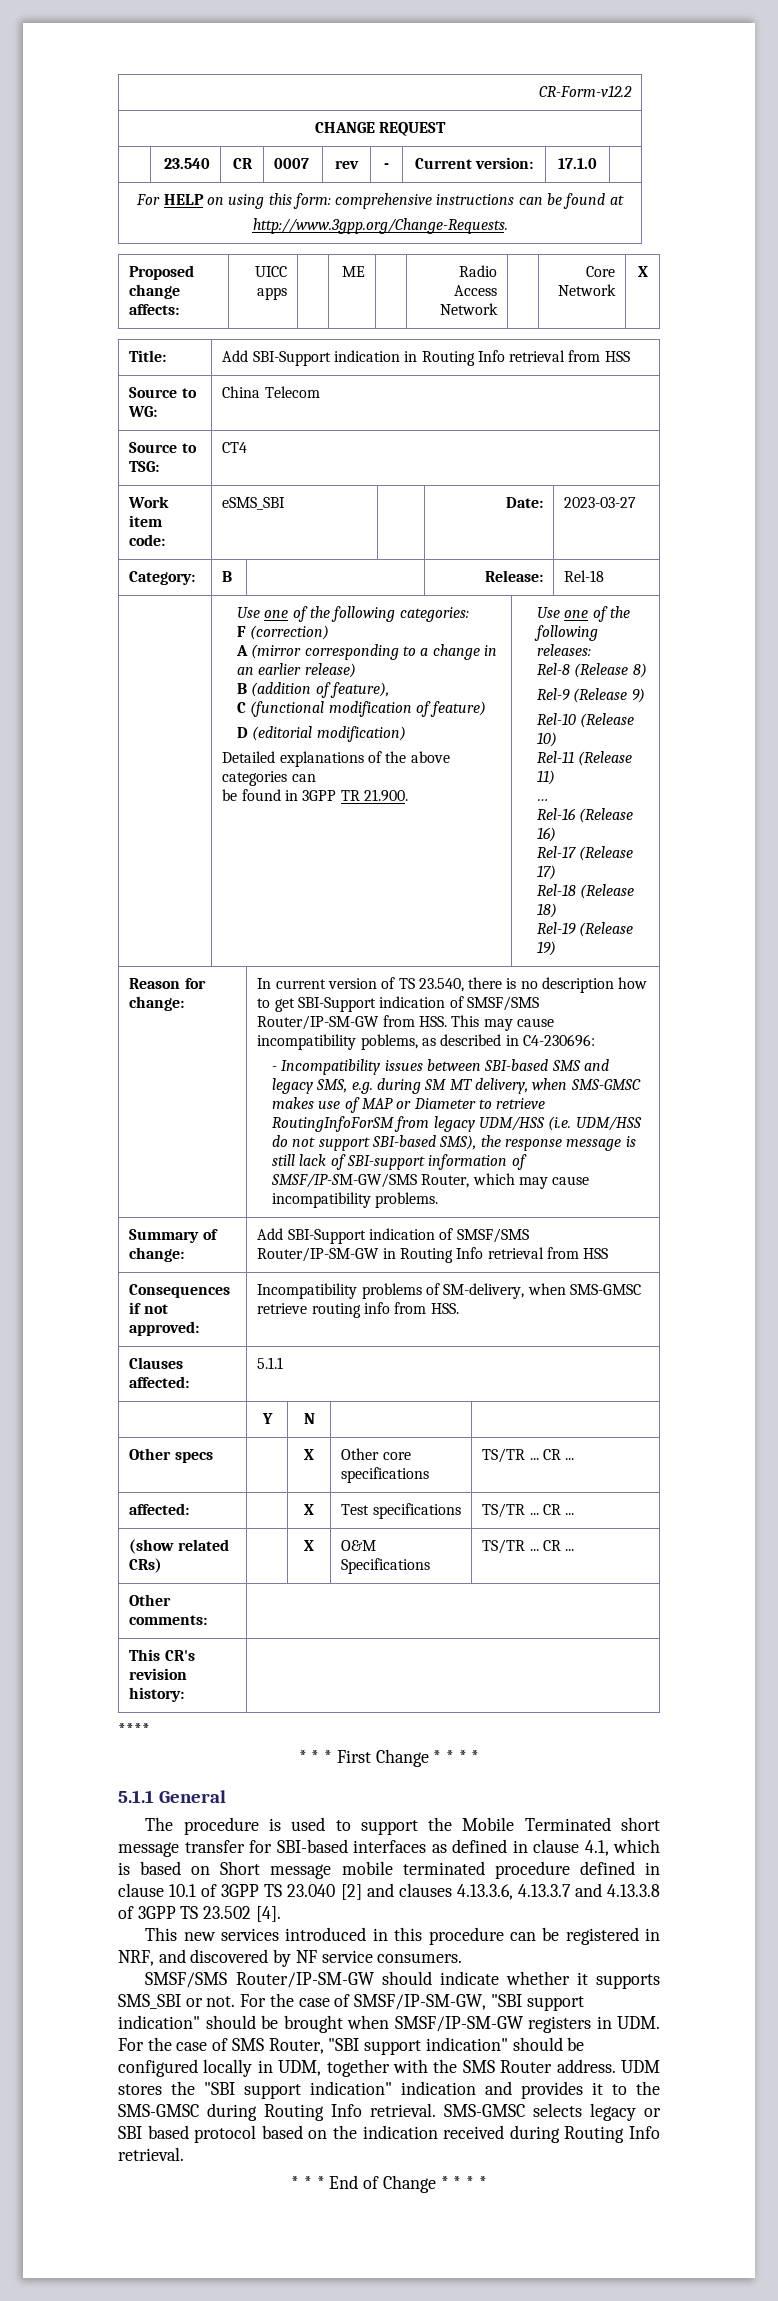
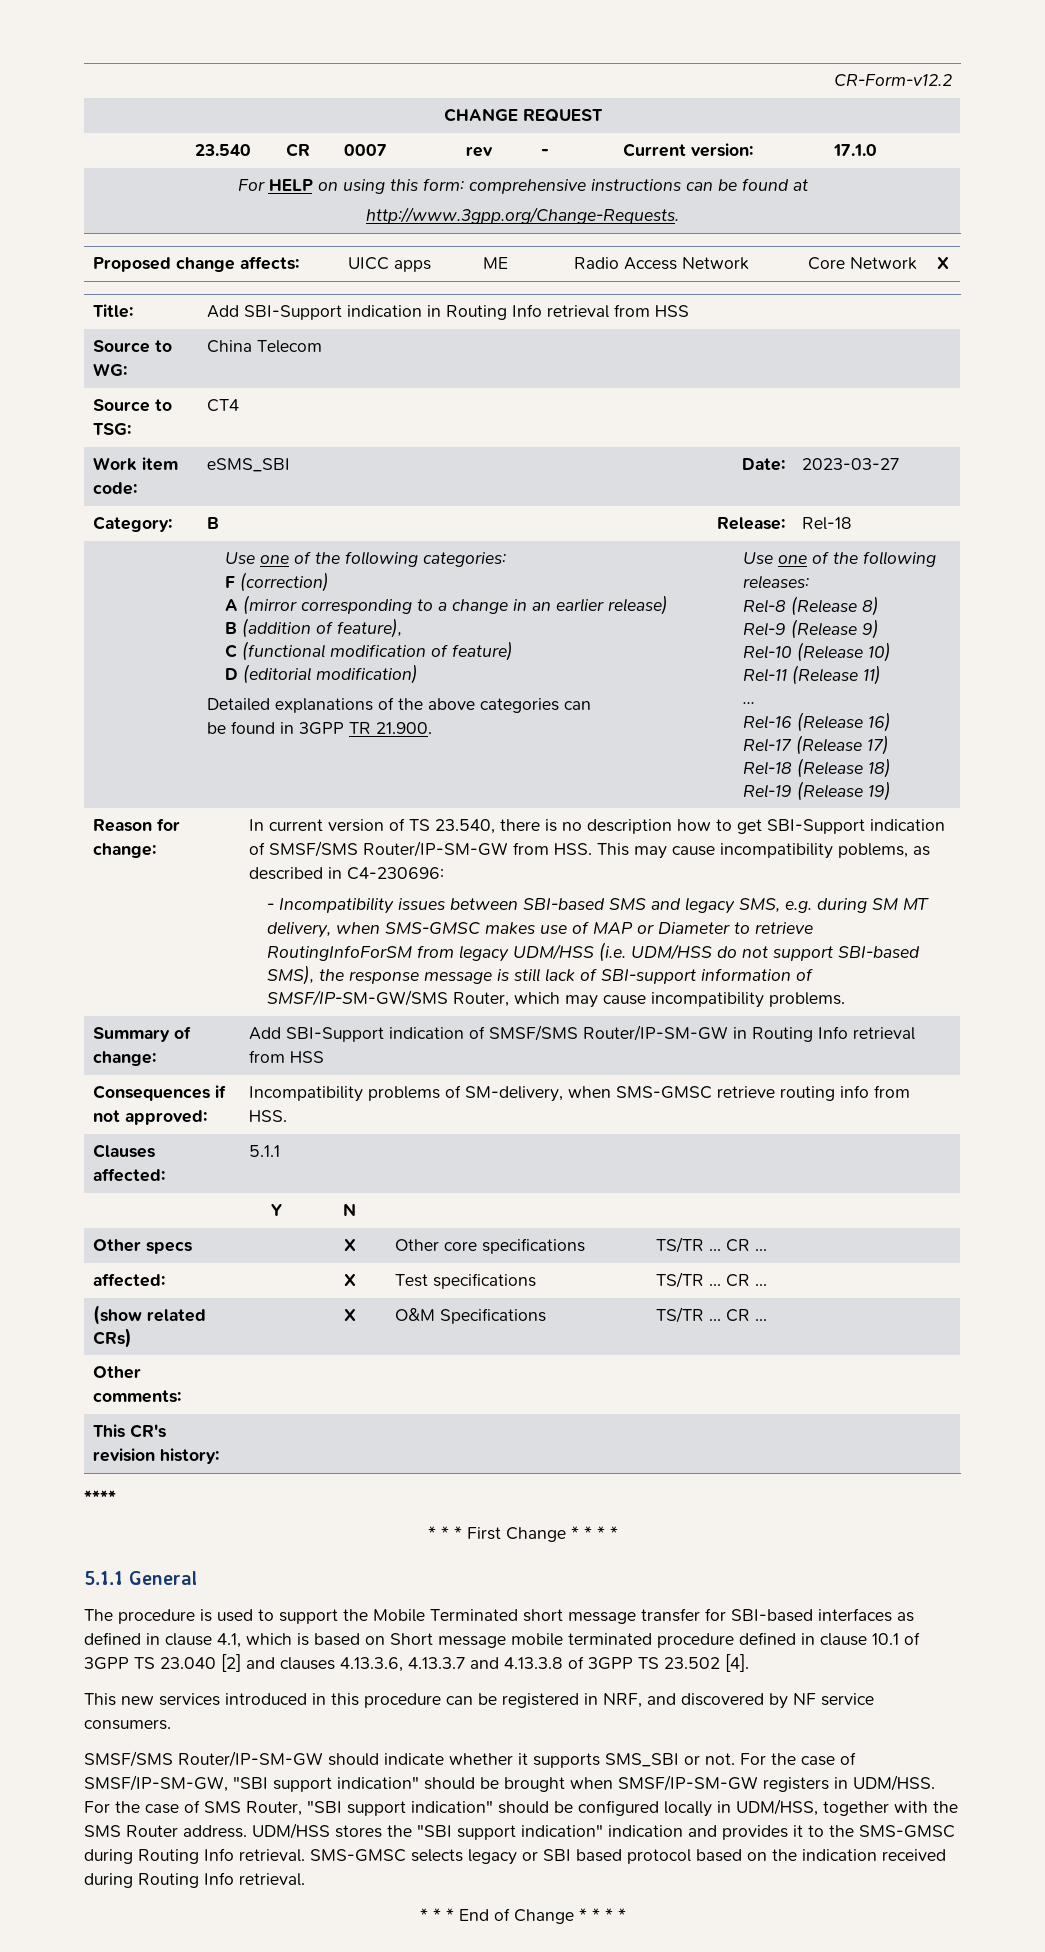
- For the case of SMSF/IP-SM-GW, "SBI support indication" should be brought when SMSF/IP-SM-GW registers in UDM. For the case of SMS Router, "SBI support indication" should be configured locally in UDM, together with the SMS Router address.
+ For the case of SMSF/IP-SM-GW, "SBI support indication" should be brought when SMSF/IP-SM-GW registers in UDM/HSS. For the case of SMS Router, "SBI support indication" should be configured locally in UDM/HSS, together with the SMS Router address.
- UDM stores the "SBI support indication" indication and provides it to the SMS-GMSC during Routing Info retrieval.
+ UDM/HSS stores the "SBI support indication" indication and provides it to the SMS-GMSC during Routing Info retrieval.

